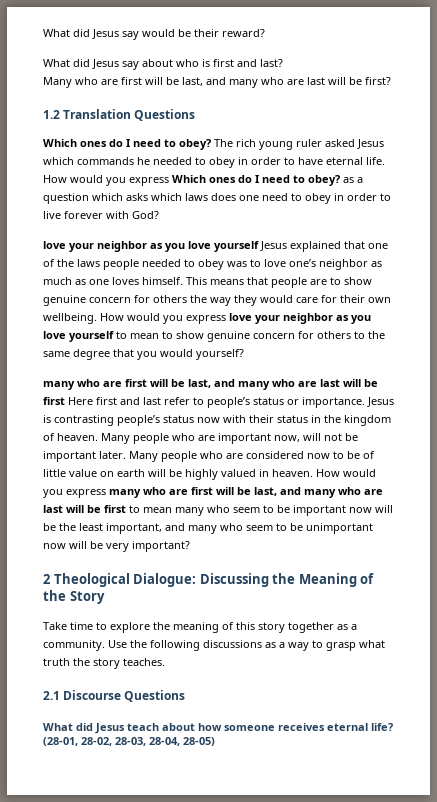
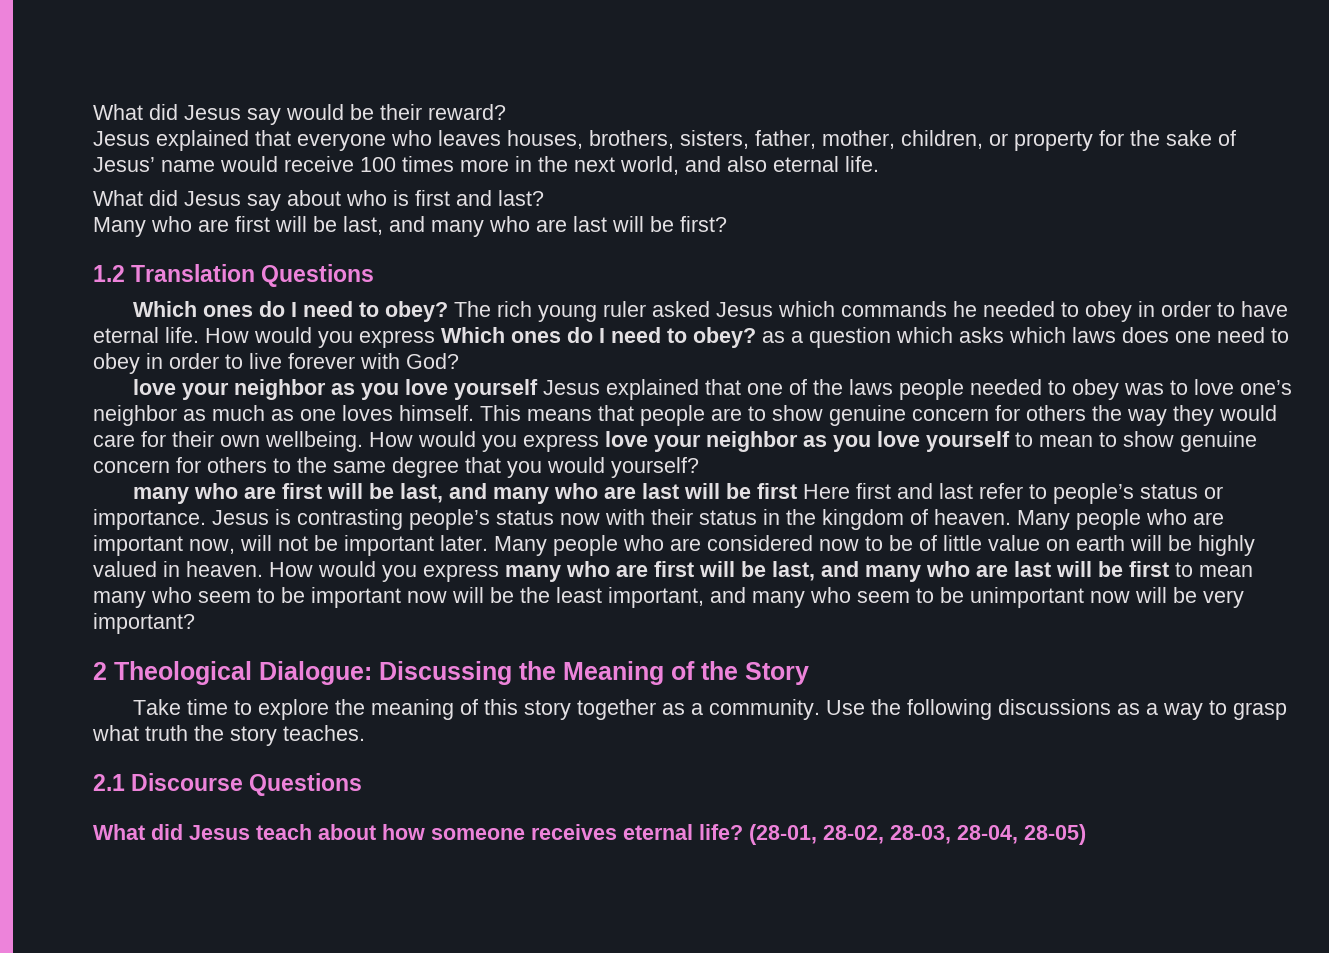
+ Jesus explained that everyone who leaves houses, brothers, sisters, father, mother, children, or property for the sake of Jesus’ name would receive 100 times more in the next world, and also eternal life.

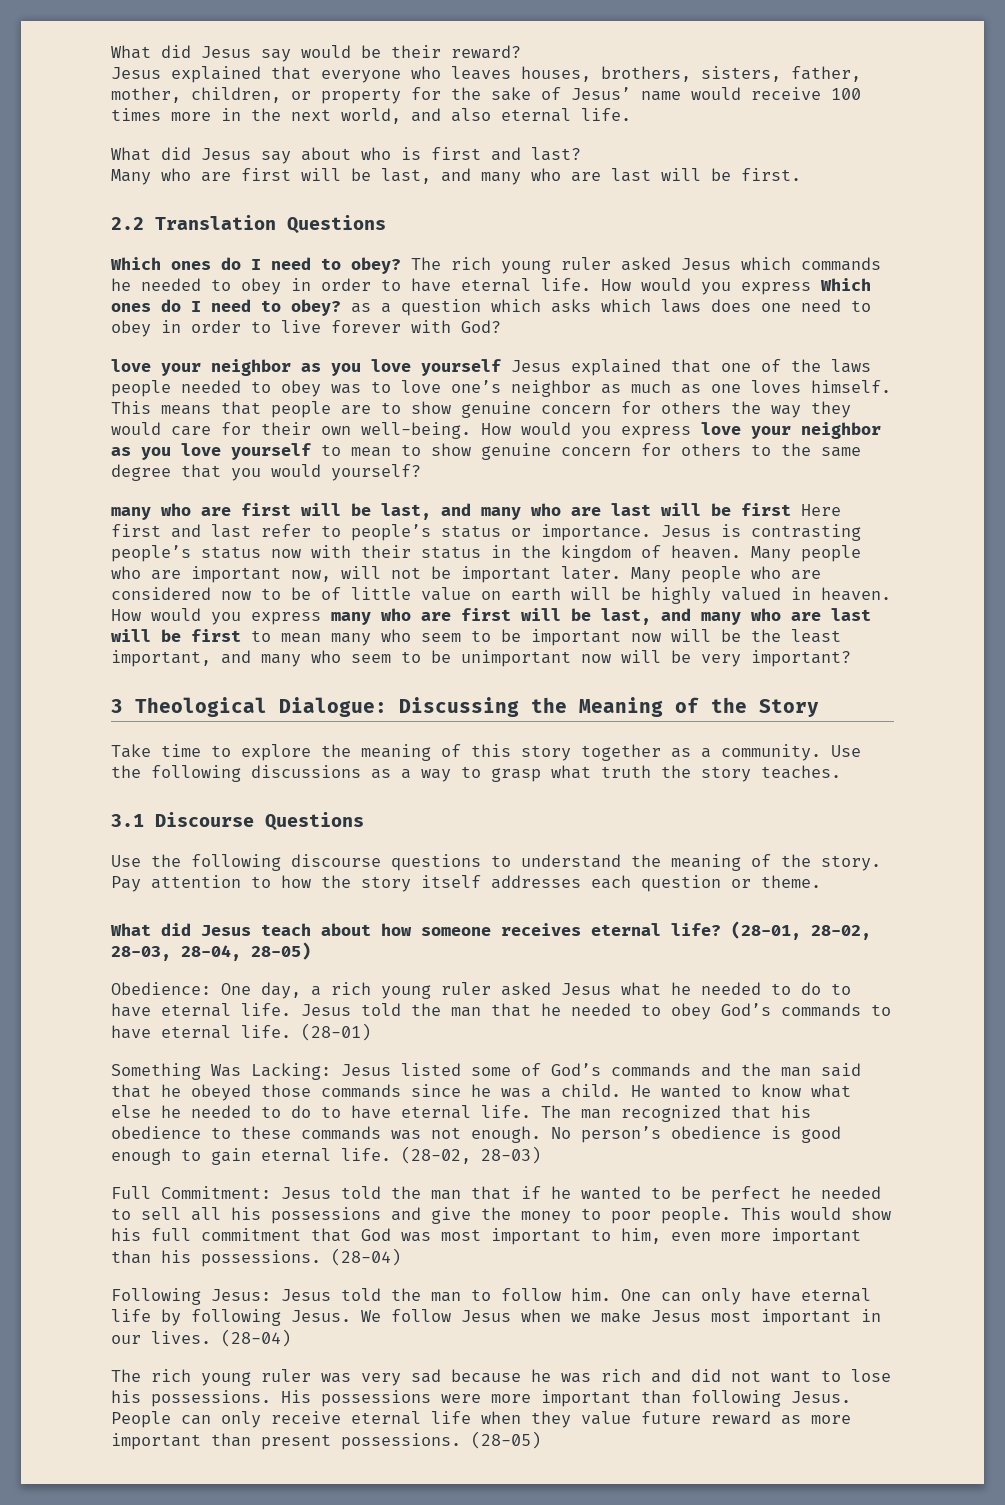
- Many who are first will be last, and many who are last will be first?
- 1.2 Translation Questions
+ Many who are first will be last, and many who are last will be first.
+ 2.2 Translation Questions
- This means that people are to show genuine concern for others the way they would care for their own wellbeing.
+ This means that people are to show genuine concern for others the way they would care for their own well-being.
- 2 Theological Dialogue: Discussing the Meaning of the Story
+ 3 Theological Dialogue: Discussing the Meaning of the Story
- 2.1 Discourse Questions
+ 3.1 Discourse Questions
+ Use the following discourse questions to understand the meaning of the story. Pay attention to how the story itself addresses each question or theme.
+ Obedience: One day, a rich young ruler asked Jesus what he needed to do to have eternal life. Jesus told the man that he needed to obey God’s commands to have eternal life. (28-01)
+ Something Was Lacking: Jesus listed some of God’s commands and the man said that he obeyed those commands since he was a child. He wanted to know what else he needed to do to have eternal life. The man recognized that his obedience to these commands was not enough. No person’s obedience is good enough to gain eternal life. (28-02, 28-03)
+ Full Commitment: Jesus told the man that if he wanted to be perfect he needed to sell all his possessions and give the money to poor people. This would show his full commitment that God was most important to him, even more important than his possessions. (28-04)
+ Following Jesus: Jesus told the man to follow him. One can only have eternal life by following Jesus. We follow Jesus when we make Jesus most important in our lives. (28-04)
+ The rich young ruler was very sad because he was rich and did not want to lose his possessions. His possessions were more important than following Jesus. People can only receive eternal life when they value future reward as more important than present possessions. (28-05)

